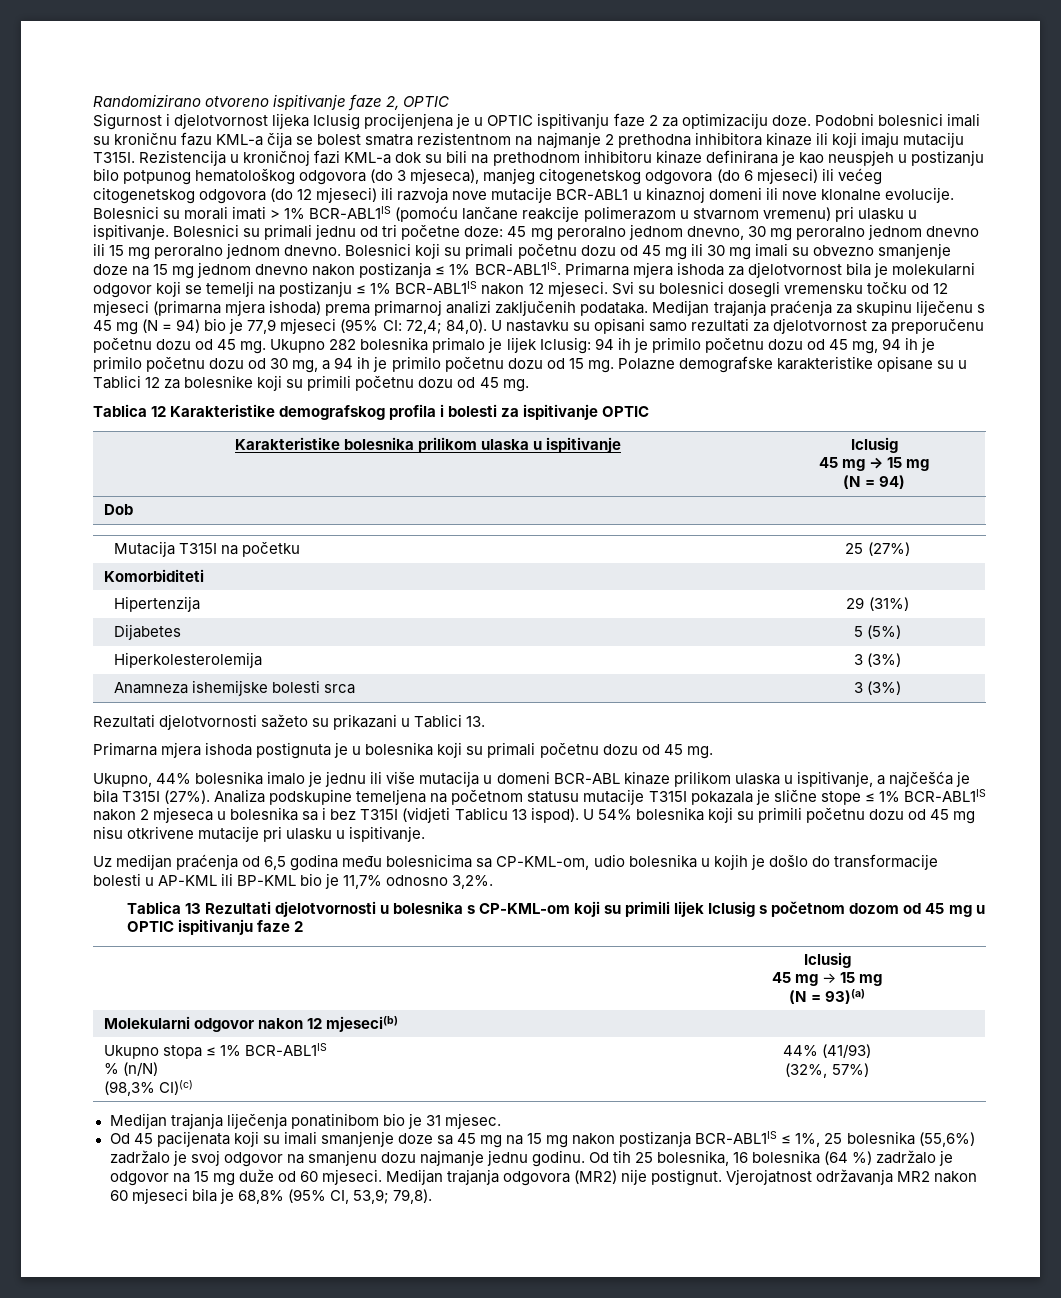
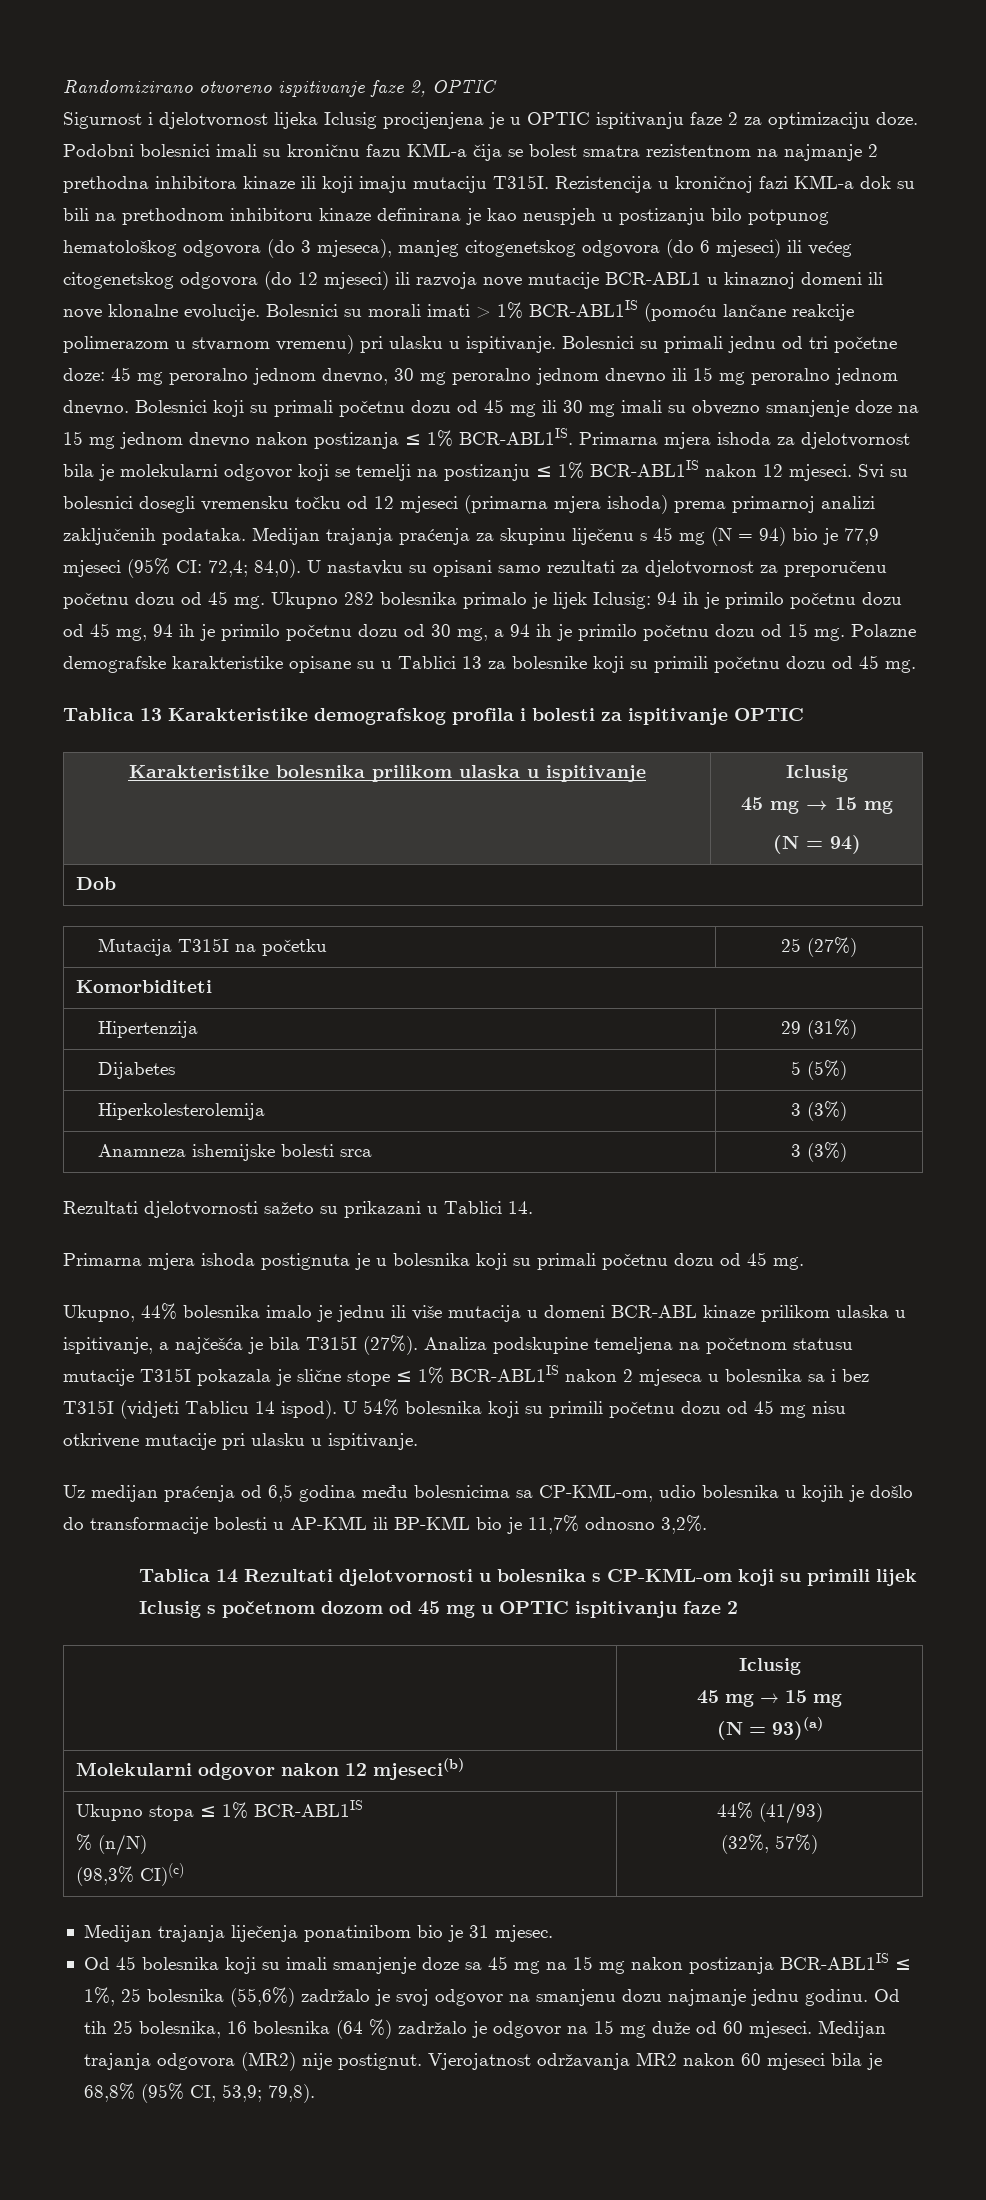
- Polazne demografske karakteristike opisane su u Tablici 12 za bolesnike koji su primili početnu dozu od 45 mg.
+ Polazne demografske karakteristike opisane su u Tablici 13 za bolesnike koji su primili početnu dozu od 45 mg.
- Tablica 12 Karakteristike demografskog profila i bolesti za ispitivanje OPTIC
+ Tablica 13 Karakteristike demografskog profila i bolesti za ispitivanje OPTIC
- Rezultati djelotvornosti sažeto su prikazani u Tablici 13.
+ Rezultati djelotvornosti sažeto su prikazani u Tablici 14.
- Analiza podskupine temeljena na početnom statusu mutacije T315I pokazala je slične stope ≤ 1% BCR-ABL1IS nakon 2 mjeseca u bolesnika sa i bez T315I (vidjeti Tablicu 13 ispod).
+ Analiza podskupine temeljena na početnom statusu mutacije T315I pokazala je slične stope ≤ 1% BCR-ABL1IS nakon 2 mjeseca u bolesnika sa i bez T315I (vidjeti Tablicu 14 ispod).
- Tablica 13 Rezultati djelotvornosti u bolesnika s CP-KML-om koji su primili lijek Iclusig s početnom dozom od 45 mg u OPTIC ispitivanju faze 2
+ Tablica 14 Rezultati djelotvornosti u bolesnika s CP-KML-om koji su primili lijek Iclusig s početnom dozom od 45 mg u OPTIC ispitivanju faze 2
- Od 45 pacijenata koji su imali smanjenje doze sa 45 mg na 15 mg nakon postizanja BCR-ABL1IS ≤ 1%, 25 bolesnika (55,6%) zadržalo je svoj odgovor na smanjenu dozu najmanje jednu godinu.
+ Od 45 bolesnika koji su imali smanjenje doze sa 45 mg na 15 mg nakon postizanja BCR-ABL1IS ≤ 1%, 25 bolesnika (55,6%) zadržalo je svoj odgovor na smanjenu dozu najmanje jednu godinu.

